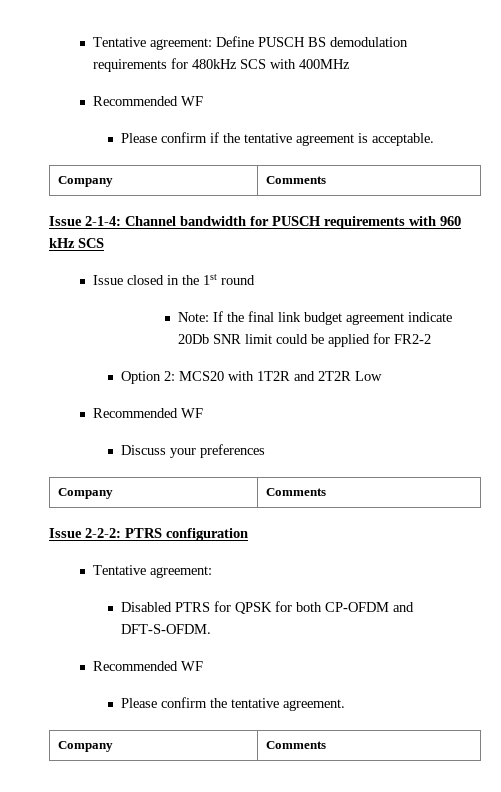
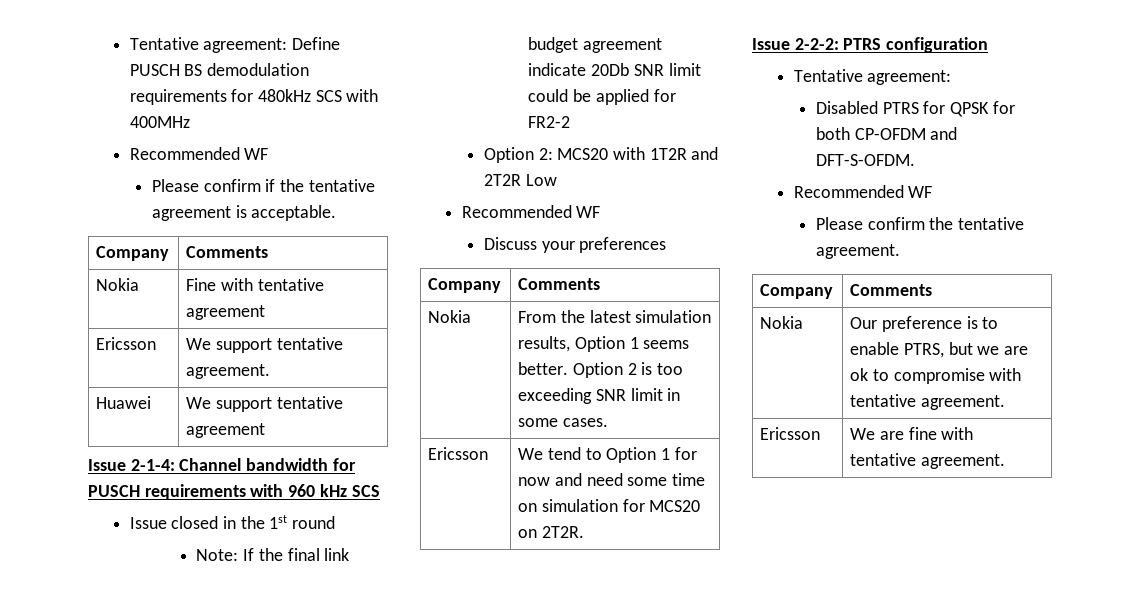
+ Nokia | Fine with tentative agreement
+ Ericsson | We support tentative agreement.
+ Huawei | We support tentative agreement
+ Nokia | From the latest simulation results, Option 1 seems better. Option 2 is too exceeding SNR limit in some cases.
+ Ericsson | We tend to Option 1 for now and need some time on simulation for MCS20 on 2T2R.
+ Nokia | Our preference is to enable PTRS, but we are ok to compromise with tentative agreement.
+ Ericsson | We are fine with tentative agreement.

